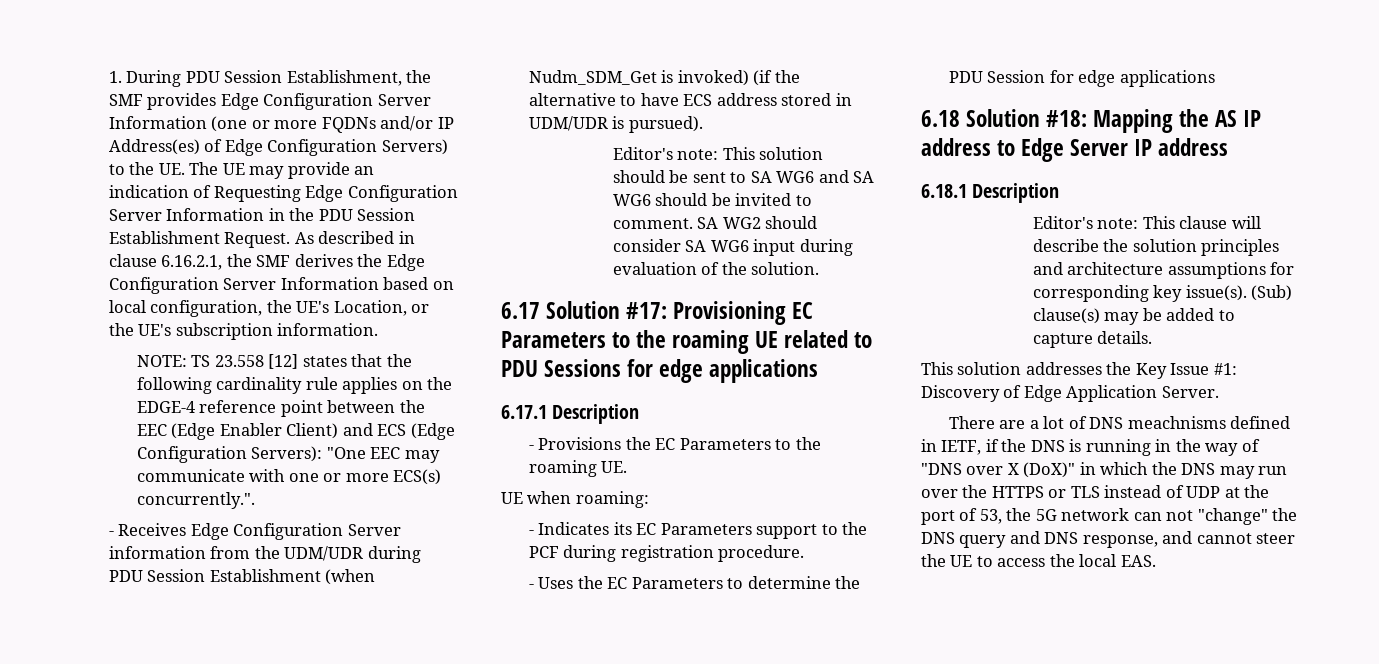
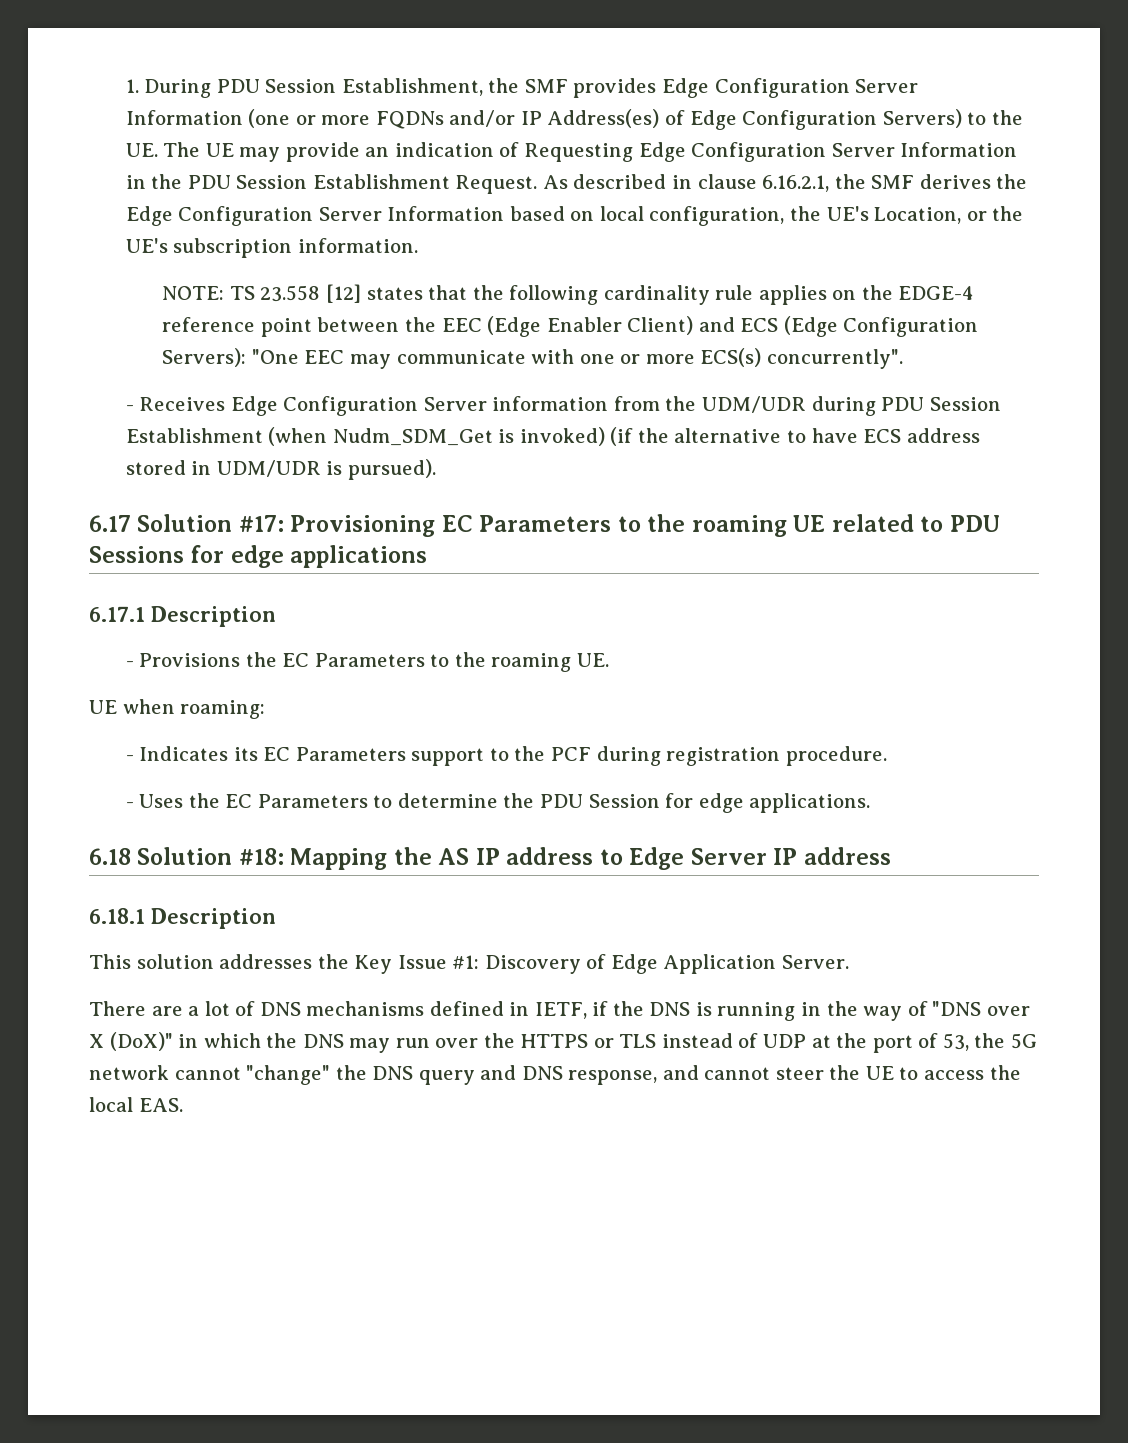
- NOTE: TS 23.558 [12] states that the following cardinality rule applies on the EDGE-4 reference point between the EEC (Edge Enabler Client) and ECS (Edge Configuration Servers): "One EEC may communicate with one or more ECS(s) concurrently.".
+ NOTE: TS 23.558 [12] states that the following cardinality rule applies on the EDGE-4 reference point between the EEC (Edge Enabler Client) and ECS (Edge Configuration Servers): "One EEC may communicate with one or more ECS(s) concurrently".
- Editor's note: This solution should be sent to SA WG6 and SA WG6 should be invited to comment. SA WG2 should consider SA WG6 input during evaluation of the solution.
- - Uses the EC Parameters to determine the PDU Session for edge applications
+ - Uses the EC Parameters to determine the PDU Session for edge applications.
- Editor's note: This clause will describe the solution principles and architecture assumptions for corresponding key issue(s). (Sub) clause(s) may be added to capture details.
- There are a lot of DNS meachnisms defined in IETF, if the DNS is running in the way of "DNS over X (DoX)" in which the DNS may run over the HTTPS or TLS instead of UDP at the port of 53, the 5G network can not "change" the DNS query and DNS response, and cannot steer the UE to access the local EAS.
+ There are a lot of DNS mechanisms defined in IETF, if the DNS is running in the way of "DNS over X (DoX)" in which the DNS may run over the HTTPS or TLS instead of UDP at the port of 53, the 5G network cannot "change" the DNS query and DNS response, and cannot steer the UE to access the local EAS.

